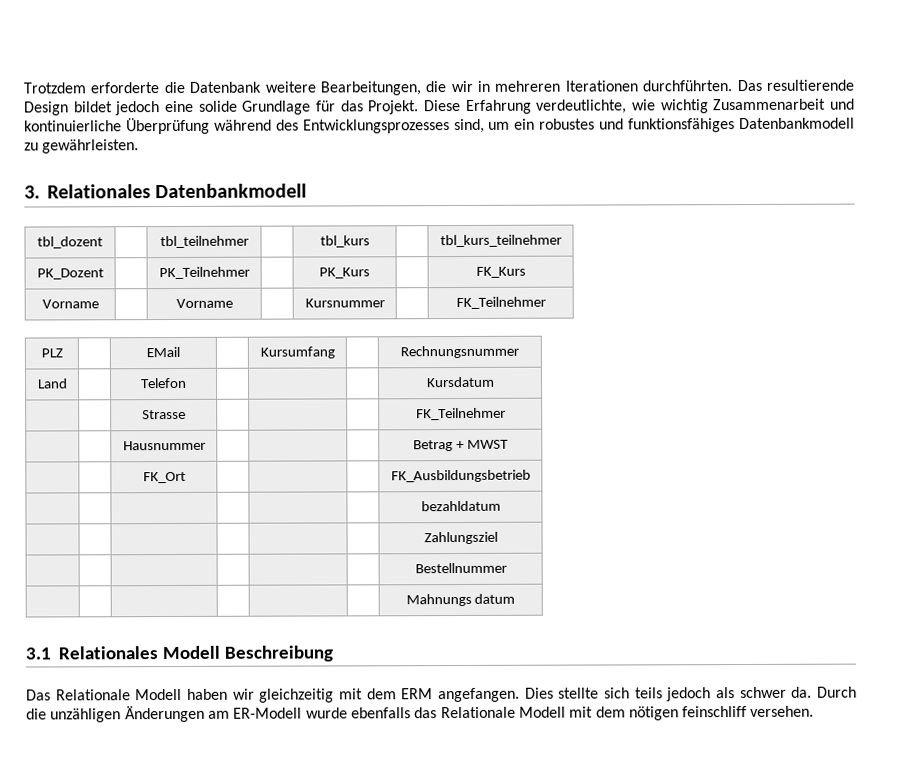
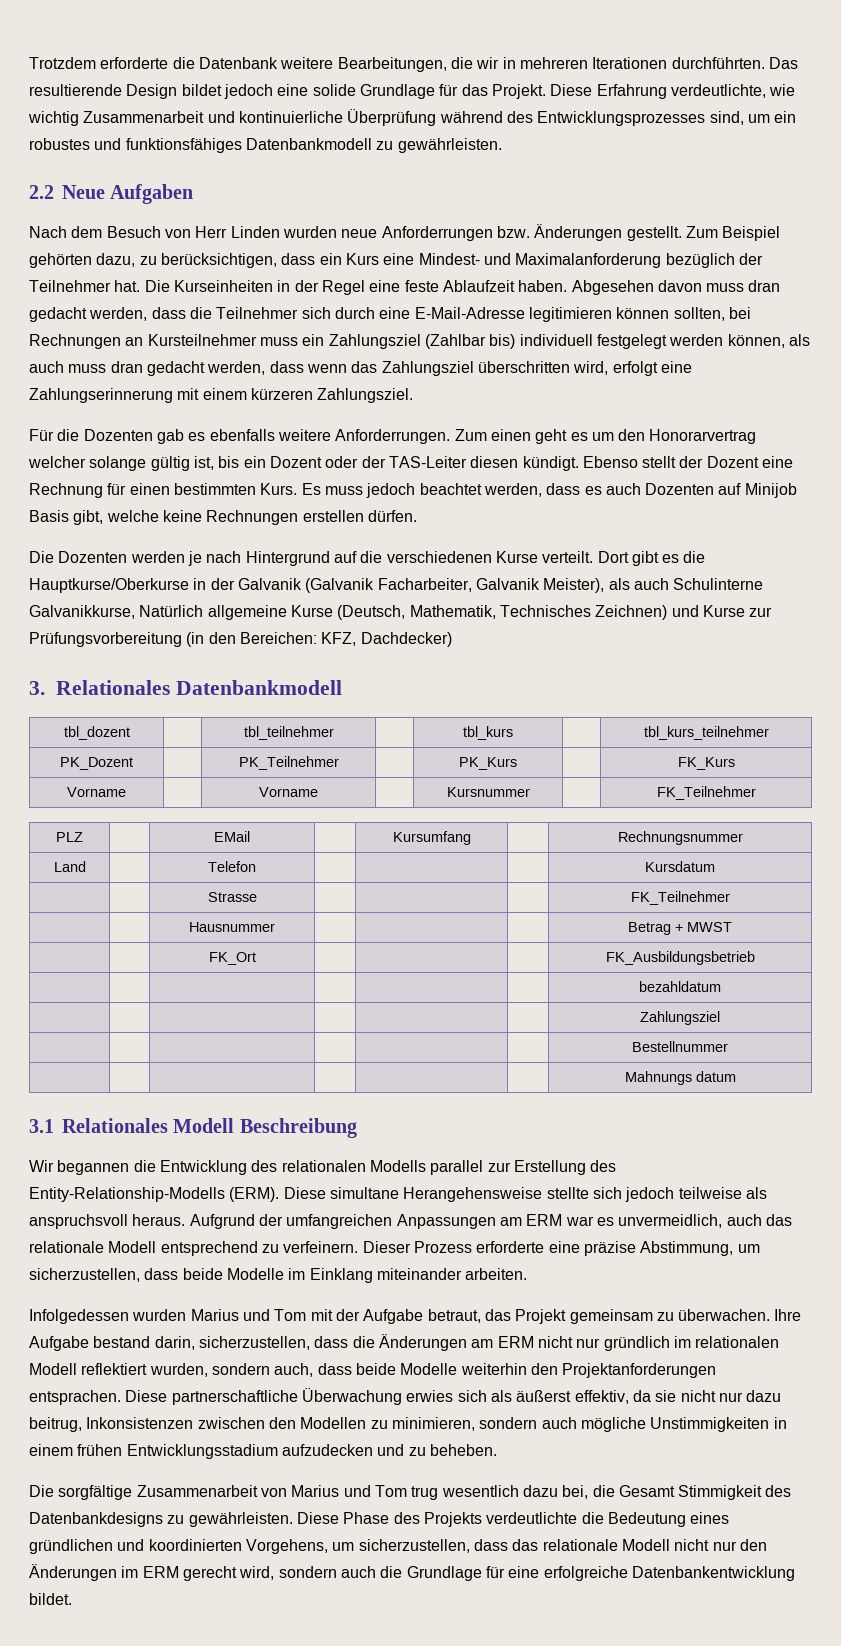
+ 2.2 Neue Aufgaben
+ Nach dem Besuch von Herr Linden wurden neue Anforderrungen bzw. Änderungen gestellt. Zum Beispiel gehörten dazu, zu berücksichtigen, dass ein Kurs eine Mindest- und Maximalanforderung bezüglich der Teilnehmer hat. Die Kurseinheiten in der Regel eine feste Ablaufzeit haben. Abgesehen davon muss dran gedacht werden, dass die Teilnehmer sich durch eine E-Mail-Adresse legitimieren können sollten, bei Rechnungen an Kursteilnehmer muss ein Zahlungsziel (Zahlbar bis) individuell festgelegt werden können, als auch muss dran gedacht werden, dass wenn das Zahlungsziel überschritten wird, erfolgt eine Zahlungserinnerung mit einem kürzeren Zahlungsziel.
+ Für die Dozenten gab es ebenfalls weitere Anforderrungen. Zum einen geht es um den Honorarvertrag welcher solange gültig ist, bis ein Dozent oder der TAS-Leiter diesen kündigt. Ebenso stellt der Dozent eine Rechnung für einen bestimmten Kurs. Es muss jedoch beachtet werden, dass es auch Dozenten auf Minijob Basis gibt, welche keine Rechnungen erstellen dürfen.
+ Die Dozenten werden je nach Hintergrund auf die verschiedenen Kurse verteilt. Dort gibt es die Hauptkurse/Oberkurse in der Galvanik (Galvanik Facharbeiter, Galvanik Meister), als auch Schulinterne Galvanikkurse, Natürlich allgemeine Kurse (Deutsch, Mathematik, Technisches Zeichnen) und Kurse zur Prüfungsvorbereitung (in den Bereichen: KFZ, Dachdecker)
- Das Relationale Modell haben wir gleichzeitig mit dem ERM angefangen. Dies stellte sich teils jedoch als schwer da. Durch die unzähligen Änderungen am ER-Modell wurde ebenfalls das Relationale Modell mit dem nötigen feinschliff versehen.
+ Wir begannen die Entwicklung des relationalen Modells parallel zur Erstellung des Entity-Relationship-Modells (ERM). Diese simultane Herangehensweise stellte sich jedoch teilweise als anspruchsvoll heraus. Aufgrund der umfangreichen Anpassungen am ERM war es unvermeidlich, auch das relationale Modell entsprechend zu verfeinern. Dieser Prozess erforderte eine präzise Abstimmung, um sicherzustellen, dass beide Modelle im Einklang miteinander arbeiten.
+ Infolgedessen wurden Marius und Tom mit der Aufgabe betraut, das Projekt gemeinsam zu überwachen. Ihre Aufgabe bestand darin, sicherzustellen, dass die Änderungen am ERM nicht nur gründlich im relationalen Modell reflektiert wurden, sondern auch, dass beide Modelle weiterhin den Projektanforderungen entsprachen. Diese partnerschaftliche Überwachung erwies sich als äußerst effektiv, da sie nicht nur dazu beitrug, Inkonsistenzen zwischen den Modellen zu minimieren, sondern auch mögliche Unstimmigkeiten in einem frühen Entwicklungsstadium aufzudecken und zu beheben.
+ Die sorgfältige Zusammenarbeit von Marius und Tom trug wesentlich dazu bei, die Gesamt Stimmigkeit des Datenbankdesigns zu gewährleisten. Diese Phase des Projekts verdeutlichte die Bedeutung eines gründlichen und koordinierten Vorgehens, um sicherzustellen, dass das relationale Modell nicht nur den Änderungen im ERM gerecht wird, sondern auch die Grundlage für eine erfolgreiche Datenbankentwicklung bildet.

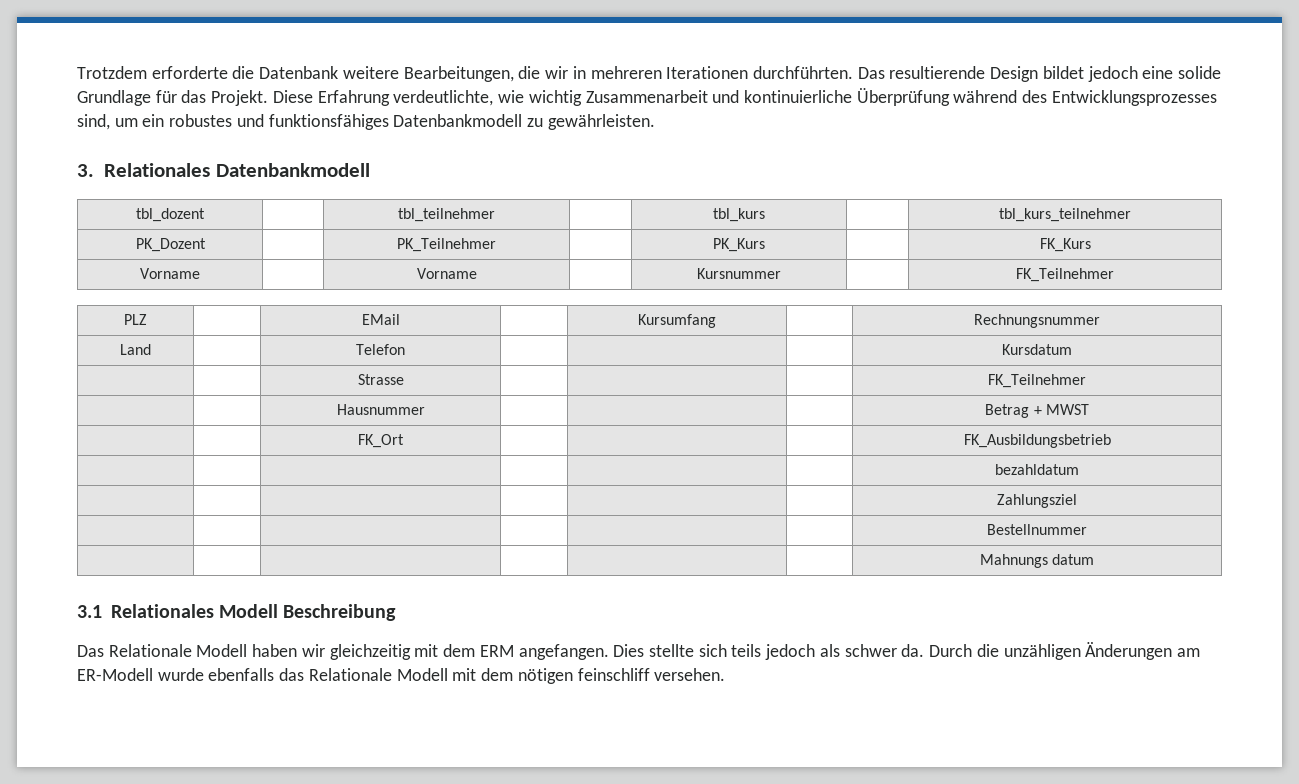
- 2.2 Neue Aufgaben
- Nach dem Besuch von Herr Linden wurden neue Anforderrungen bzw. Änderungen gestellt. Zum Beispiel gehörten dazu, zu berücksichtigen, dass ein Kurs eine Mindest- und Maximalanforderung bezüglich der Teilnehmer hat. Die Kurseinheiten in der Regel eine feste Ablaufzeit haben. Abgesehen davon muss dran gedacht werden, dass die Teilnehmer sich durch eine E-Mail-Adresse legitimieren können sollten, bei Rechnungen an Kursteilnehmer muss ein Zahlungsziel (Zahlbar bis) individuell festgelegt werden können, als auch muss dran gedacht werden, dass wenn das Zahlungsziel überschritten wird, erfolgt eine Zahlungserinnerung mit einem kürzeren Zahlungsziel.
- Für die Dozenten gab es ebenfalls weitere Anforderrungen. Zum einen geht es um den Honorarvertrag welcher solange gültig ist, bis ein Dozent oder der TAS-Leiter diesen kündigt. Ebenso stellt der Dozent eine Rechnung für einen bestimmten Kurs. Es muss jedoch beachtet werden, dass es auch Dozenten auf Minijob Basis gibt, welche keine Rechnungen erstellen dürfen.
- Die Dozenten werden je nach Hintergrund auf die verschiedenen Kurse verteilt. Dort gibt es die Hauptkurse/Oberkurse in der Galvanik (Galvanik Facharbeiter, Galvanik Meister), als auch Schulinterne Galvanikkurse, Natürlich allgemeine Kurse (Deutsch, Mathematik, Technisches Zeichnen) und Kurse zur Prüfungsvorbereitung (in den Bereichen: KFZ, Dachdecker)
- Wir begannen die Entwicklung des relationalen Modells parallel zur Erstellung des Entity-Relationship-Modells (ERM). Diese simultane Herangehensweise stellte sich jedoch teilweise als anspruchsvoll heraus. Aufgrund der umfangreichen Anpassungen am ERM war es unvermeidlich, auch das relationale Modell entsprechend zu verfeinern. Dieser Prozess erforderte eine präzise Abstimmung, um sicherzustellen, dass beide Modelle im Einklang miteinander arbeiten.
- Infolgedessen wurden Marius und Tom mit der Aufgabe betraut, das Projekt gemeinsam zu überwachen. Ihre Aufgabe bestand darin, sicherzustellen, dass die Änderungen am ERM nicht nur gründlich im relationalen Modell reflektiert wurden, sondern auch, dass beide Modelle weiterhin den Projektanforderungen entsprachen. Diese partnerschaftliche Überwachung erwies sich als äußerst effektiv, da sie nicht nur dazu beitrug, Inkonsistenzen zwischen den Modellen zu minimieren, sondern auch mögliche Unstimmigkeiten in einem frühen Entwicklungsstadium aufzudecken und zu beheben.
- Die sorgfältige Zusammenarbeit von Marius und Tom trug wesentlich dazu bei, die Gesamt Stimmigkeit des Datenbankdesigns zu gewährleisten. Diese Phase des Projekts verdeutlichte die Bedeutung eines gründlichen und koordinierten Vorgehens, um sicherzustellen, dass das relationale Modell nicht nur den Änderungen im ERM gerecht wird, sondern auch die Grundlage für eine erfolgreiche Datenbankentwicklung bildet.
+ Das Relationale Modell haben wir gleichzeitig mit dem ERM angefangen. Dies stellte sich teils jedoch als schwer da. Durch die unzähligen Änderungen am ER-Modell wurde ebenfalls das Relationale Modell mit dem nötigen feinschliff versehen.

